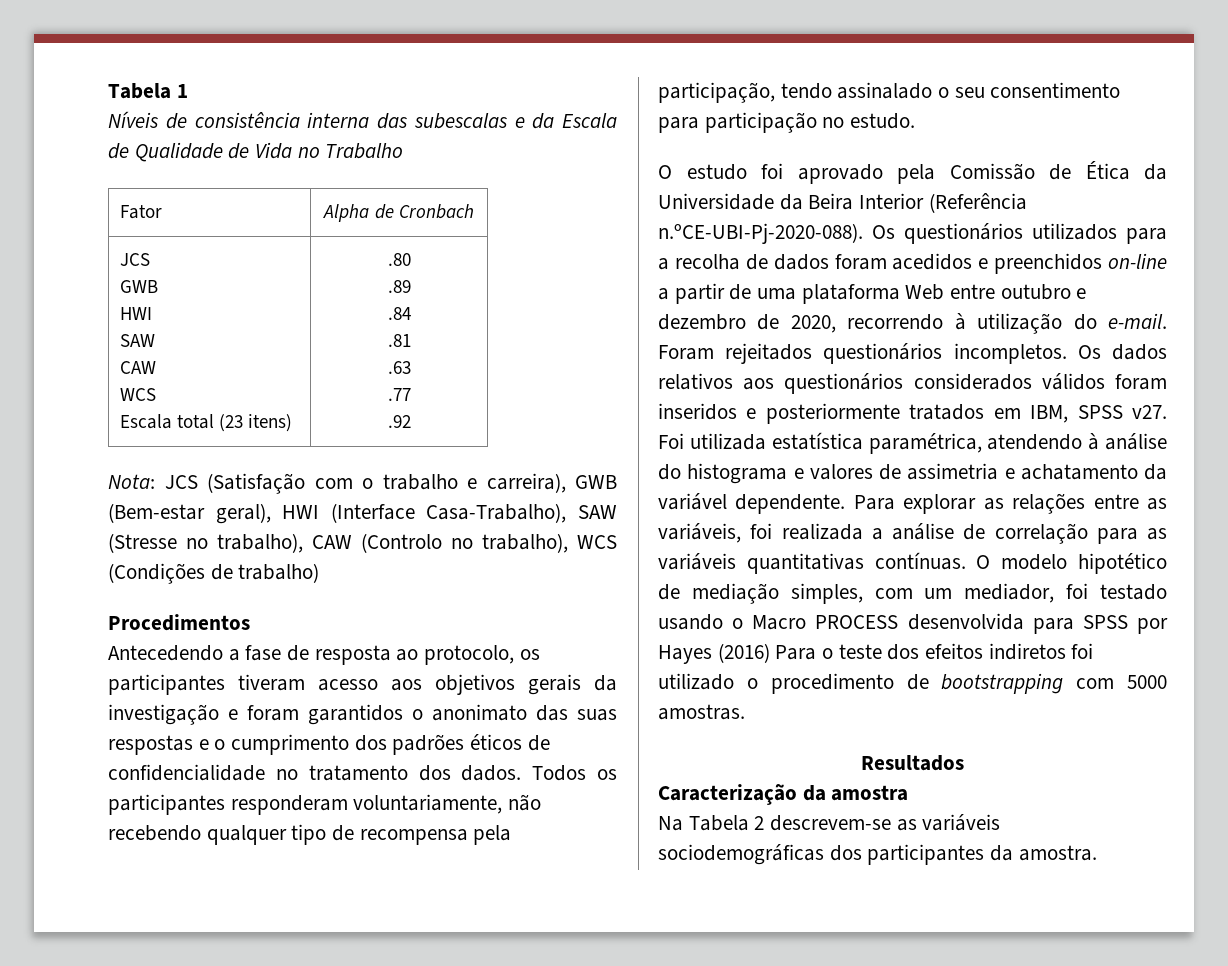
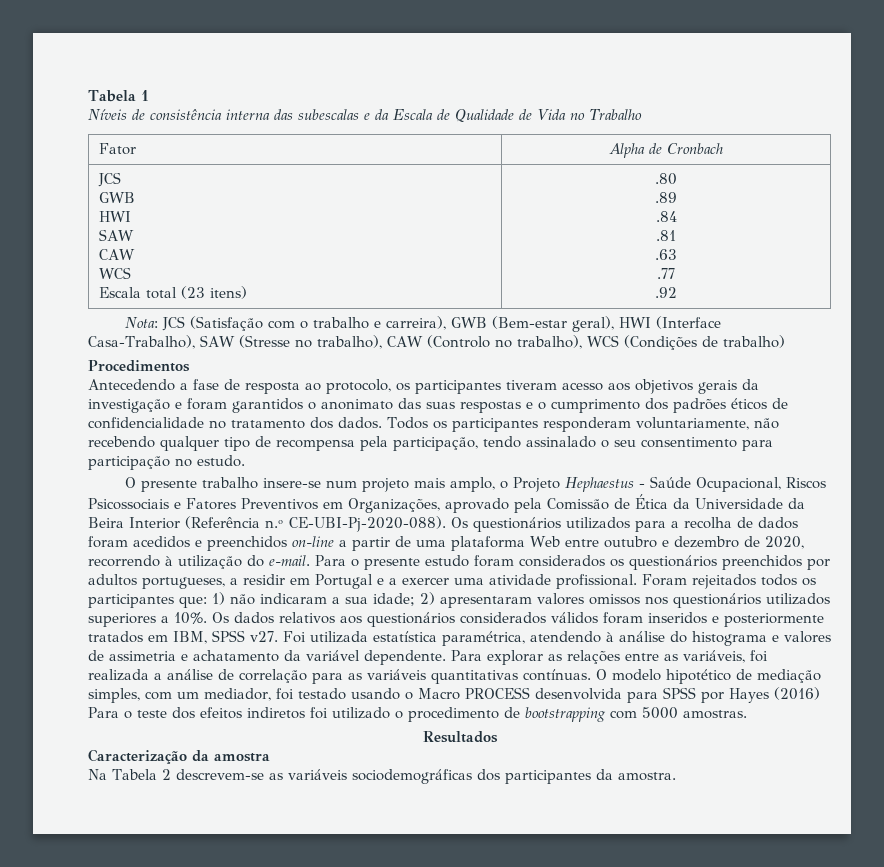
- O estudo foi aprovado pela Comissão de Ética da Universidade da Beira Interior (Referência n.ºCE-UBI-Pj-2020-088). Os questionários utilizados para a recolha de dados foram acedidos e preenchidos on-line a partir de uma plataforma Web entre outubro e dezembro de 2020, recorrendo à utilização do e-mail.
+ O presente trabalho insere-se num projeto mais amplo, o Projeto Hephaestus - Saúde Ocupacional, Riscos Psicossociais e Fatores Preventivos em Organizações, aprovado pela Comissão de Ética da Universidade da Beira Interior (Referência n.º CE-UBI-Pj-2020-088). Os questionários utilizados para a recolha de dados foram acedidos e preenchidos on-line a partir de uma plataforma Web entre outubro e dezembro de 2020, recorrendo à utilização do e-mail.
- Foram rejeitados questionários incompletos.
+ Para o presente estudo foram considerados os questionários preenchidos por adultos portugueses, a residir em Portugal e a exercer uma atividade profissional. Foram rejeitados todos os participantes que: 1) não indicaram a sua idade; 2) apresentaram valores omissos nos questionários utilizados superiores a 10%.

